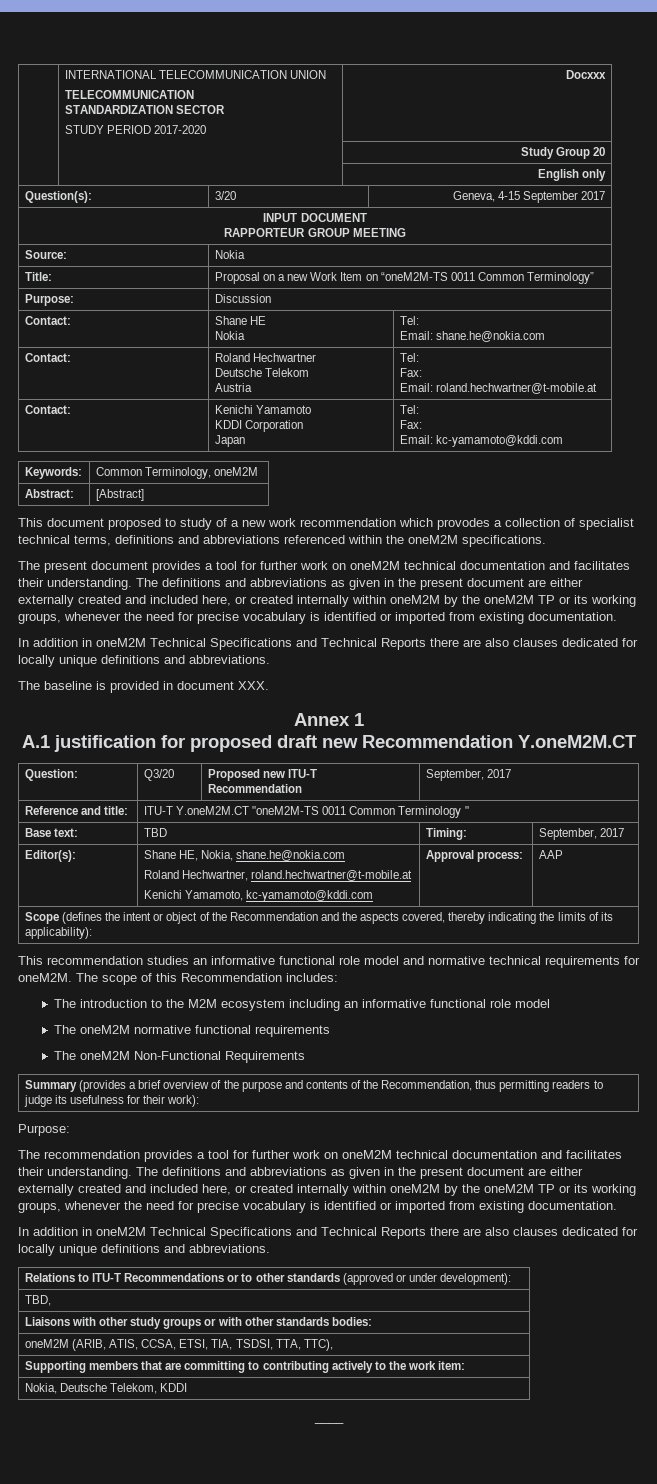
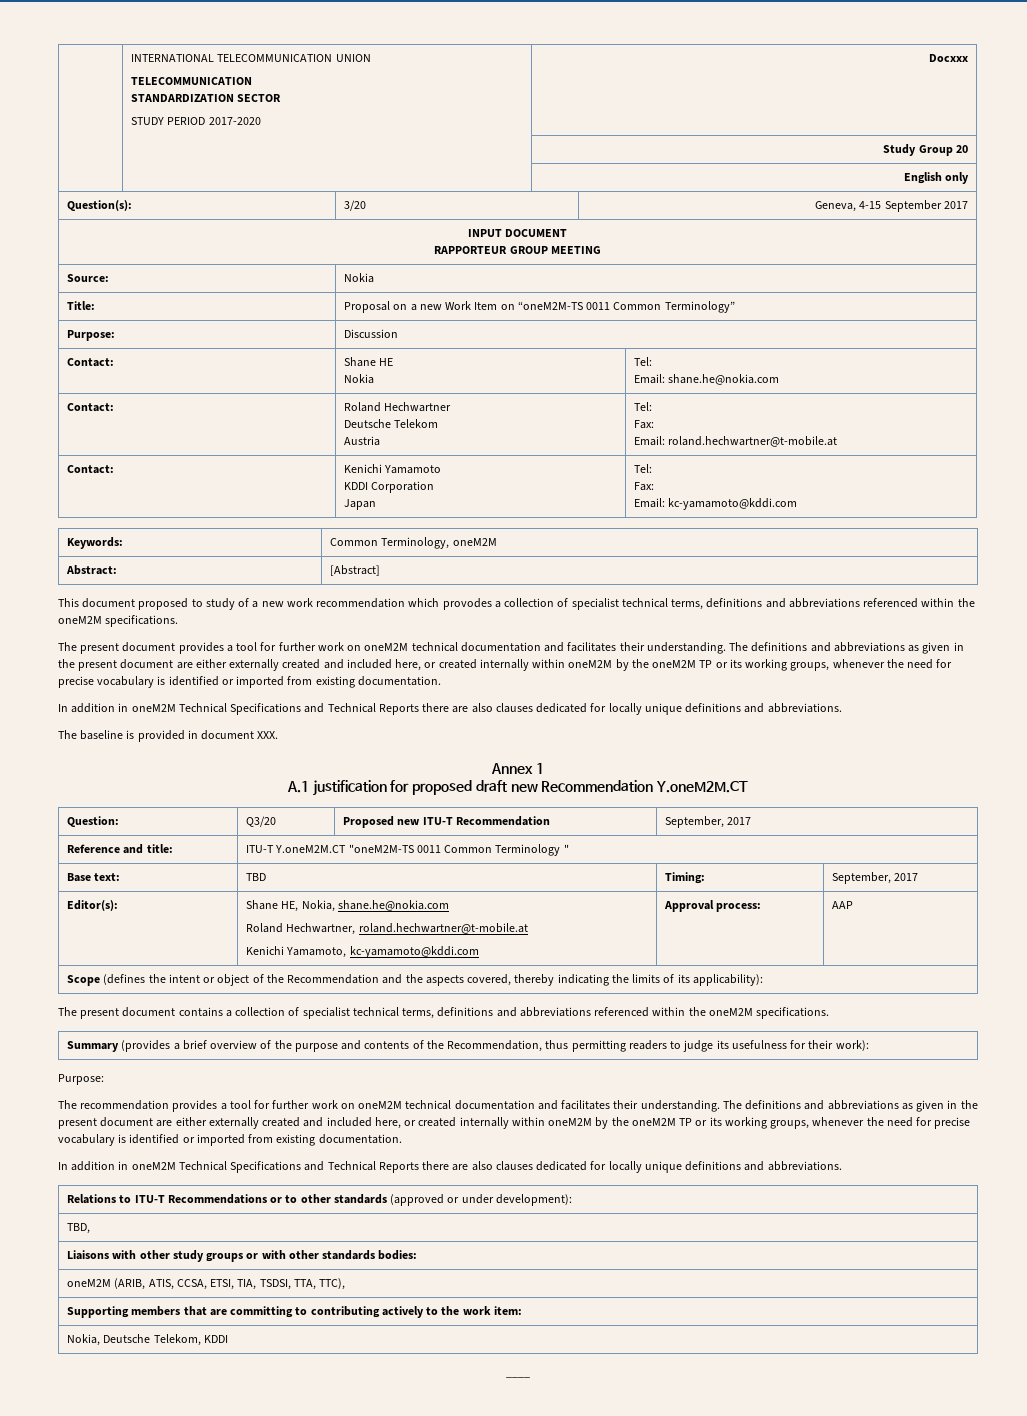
- This recommendation studies an informative functional role model and normative technical requirements for oneM2M. The scope of this Recommendation includes:
- The introduction to the M2M ecosystem including an informative functional role model
- The oneM2M normative functional requirements
- The oneM2M Non-Functional Requirements
+ The present document contains a collection of specialist technical terms, definitions and abbreviations referenced within the oneM2M specifications.

